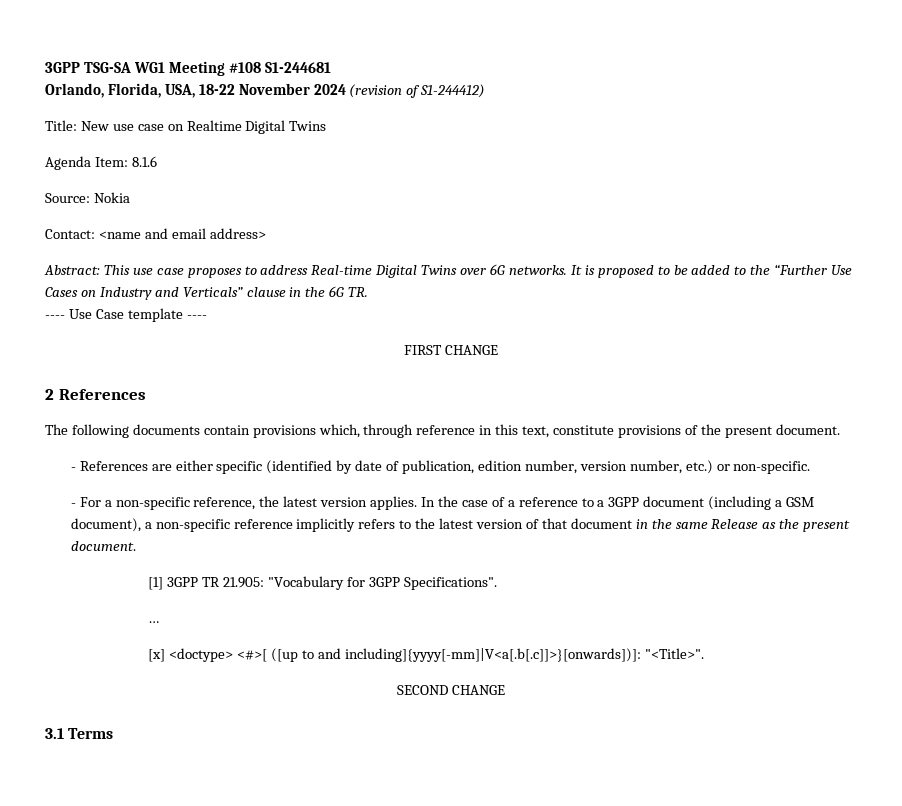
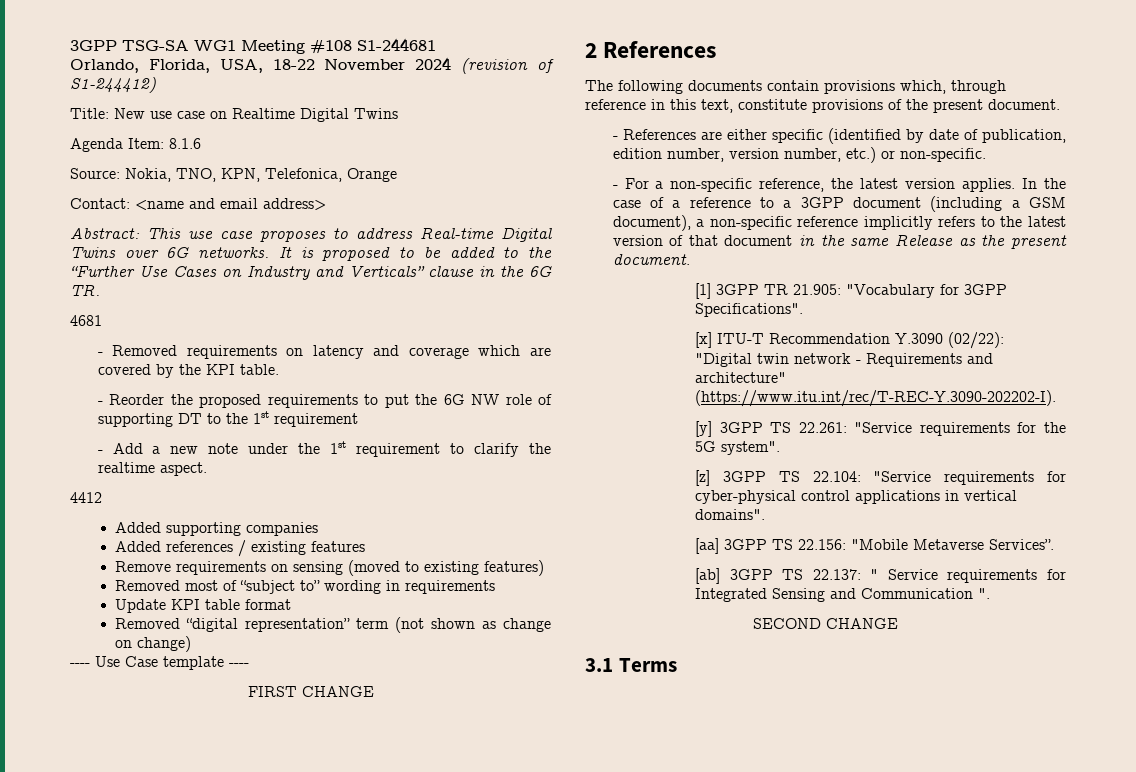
- Source: Nokia
+ Source: Nokia, TNO, KPN, Telefonica, Orange
+ 4681
+ - Removed requirements on latency and coverage which are covered by the KPI table.
+ - Reorder the proposed requirements to put the 6G NW role of supporting DT to the 1st requirement
+ - Add a new note under the 1st requirement to clarify the realtime aspect.
+ 4412
+ Added supporting companies
+ Added references / existing features
+ Remove requirements on sensing (moved to existing features)
+ Removed most of “subject to” wording in requirements
+ Update KPI table format
+ Removed “digital representation” term (not shown as change on change)
- …
- [x] <doctype> <#>[ ([up to and including]{yyyy[-mm]|V<a[.b[.c]]>}[onwards])]: "<Title>".
+ [x] ITU-T Recommendation Y.3090 (02/22): "Digital twin network - Requirements and architecture" (https://www.itu.int/rec/T-REC-Y.3090-202202-I).
+ [y] 3GPP TS 22.261: "Service requirements for the 5G system".
+ [z] 3GPP TS 22.104: "Service requirements for cyber-physical control applications in vertical domains".
+ [aa] 3GPP TS 22.156: "Mobile Metaverse Services”.
+ [ab] 3GPP TS 22.137: " Service requirements for Integrated Sensing and Communication ".

